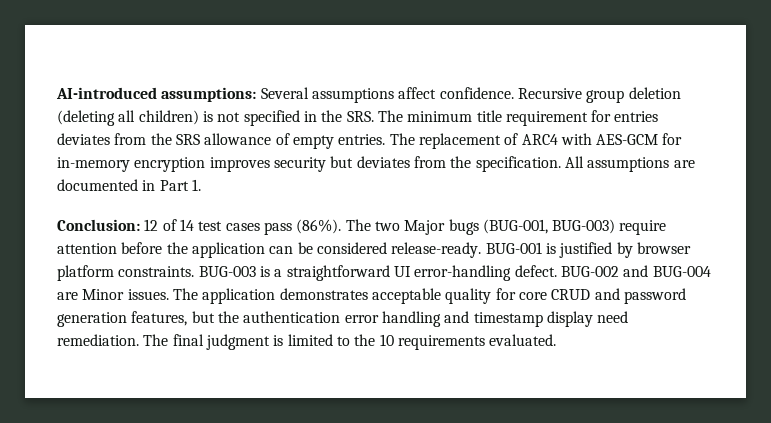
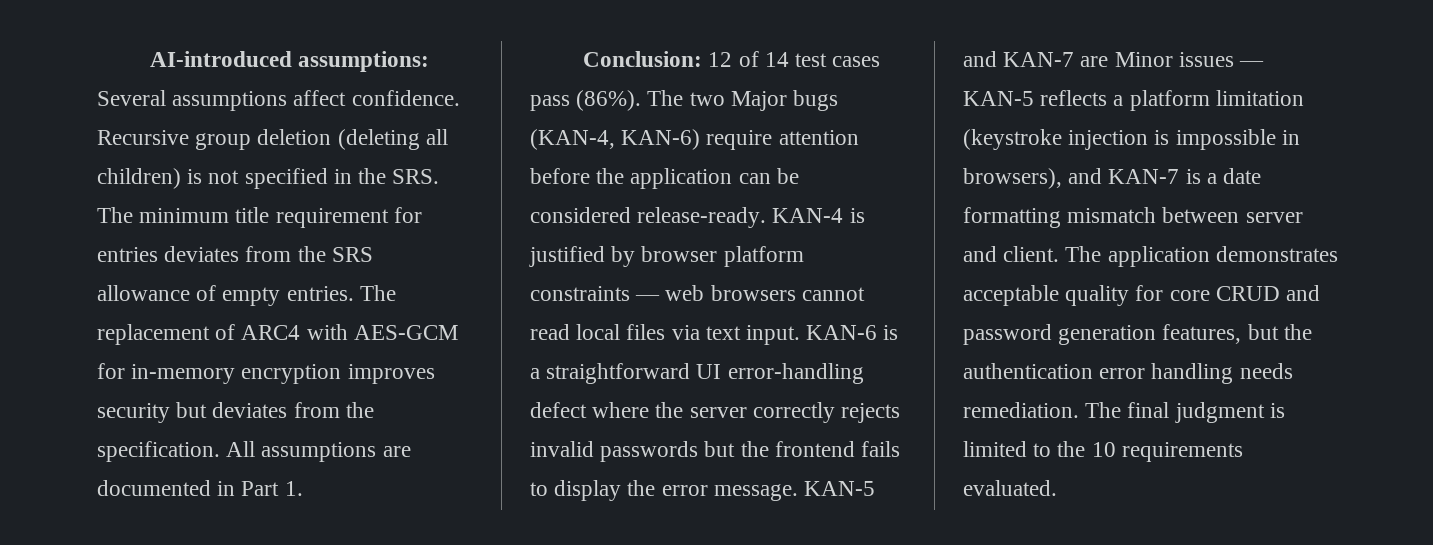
- The two Major bugs (BUG-001, BUG-003) require attention before the application can be considered release-ready.
+ The two Major bugs (KAN-4, KAN-6) require attention before the application can be considered release-ready.
- BUG-001 is justified by browser platform constraints. BUG-003 is a straightforward UI error-handling defect. BUG-002 and BUG-004 are Minor issues.
+ KAN-4 is justified by browser platform constraints — web browsers cannot read local files via text input. KAN-6 is a straightforward UI error-handling defect where the server correctly rejects invalid passwords but the frontend fails to display the error message. KAN-5 and KAN-7 are Minor issues — KAN-5 reflects a platform limitation (keystroke injection is impossible in browsers), and KAN-7 is a date formatting mismatch between server and client.
- The application demonstrates acceptable quality for core CRUD and password generation features, but the authentication error handling and timestamp display need remediation.
+ The application demonstrates acceptable quality for core CRUD and password generation features, but the authentication error handling needs remediation.

